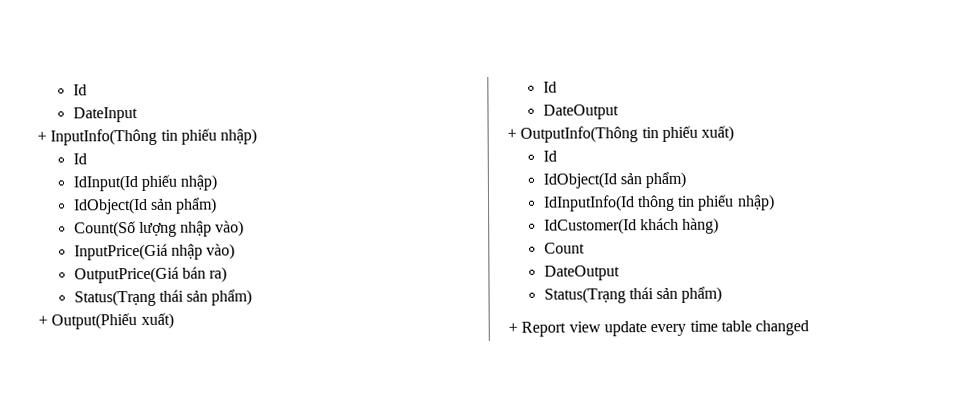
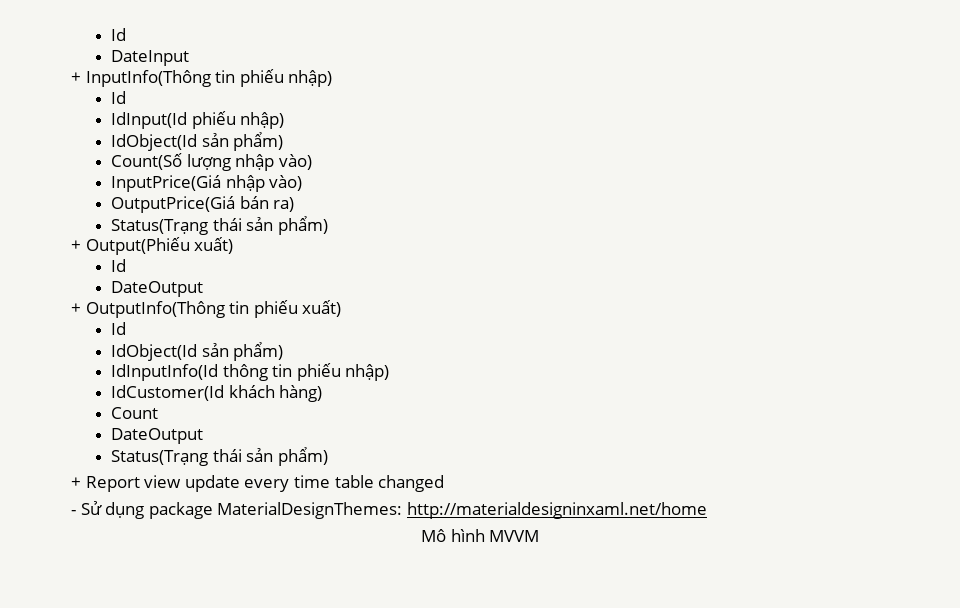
+ - Sử dụng package MaterialDesignThemes: http://materialdesigninxaml.net/home
+ Mô hình MVVM

